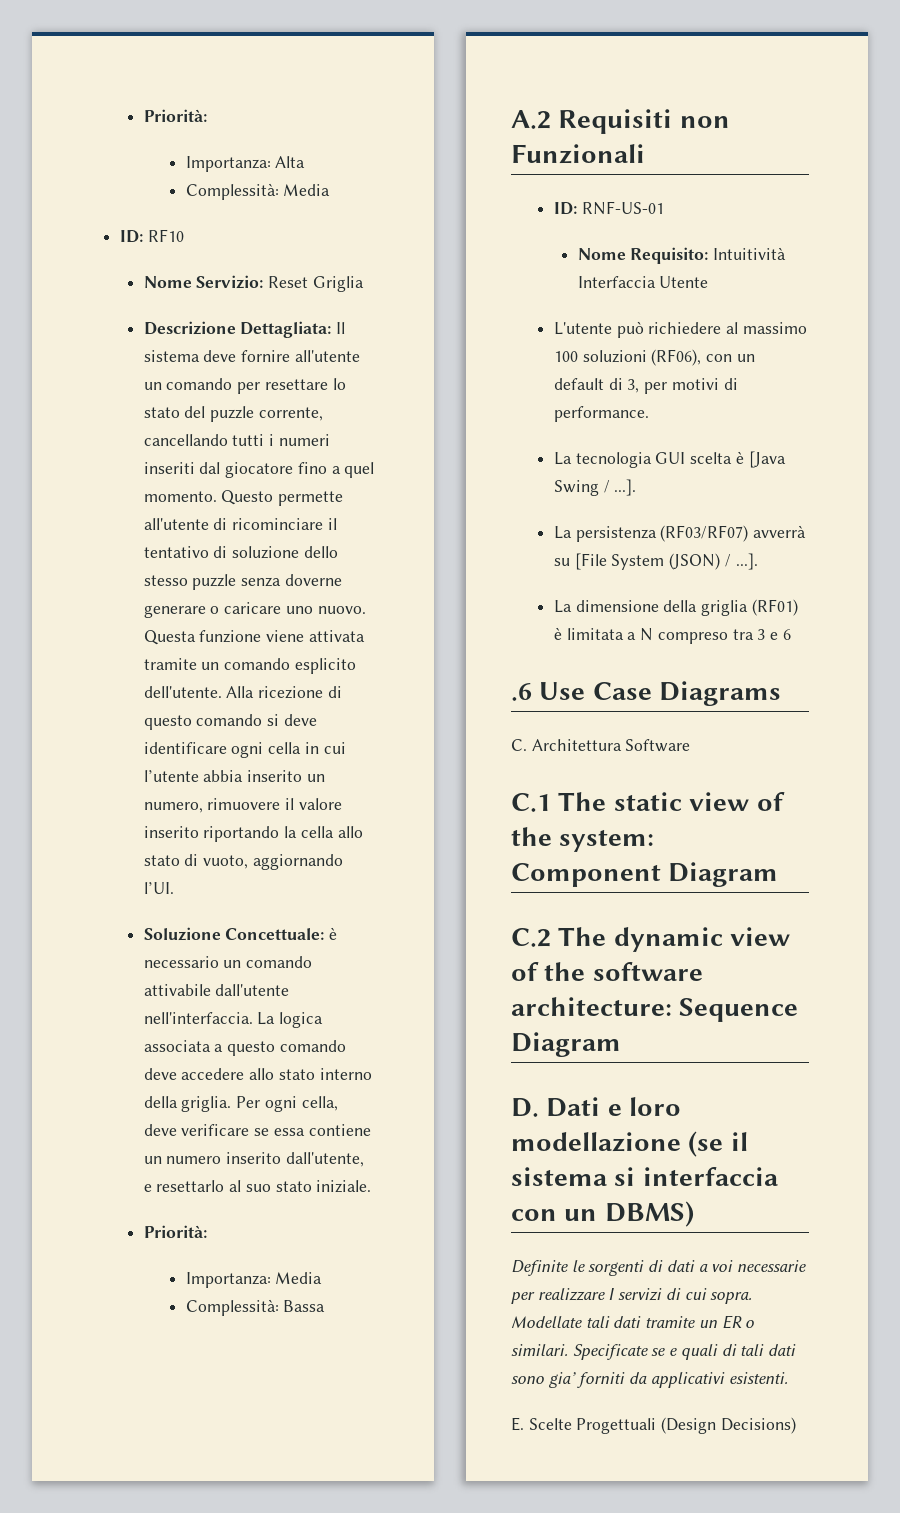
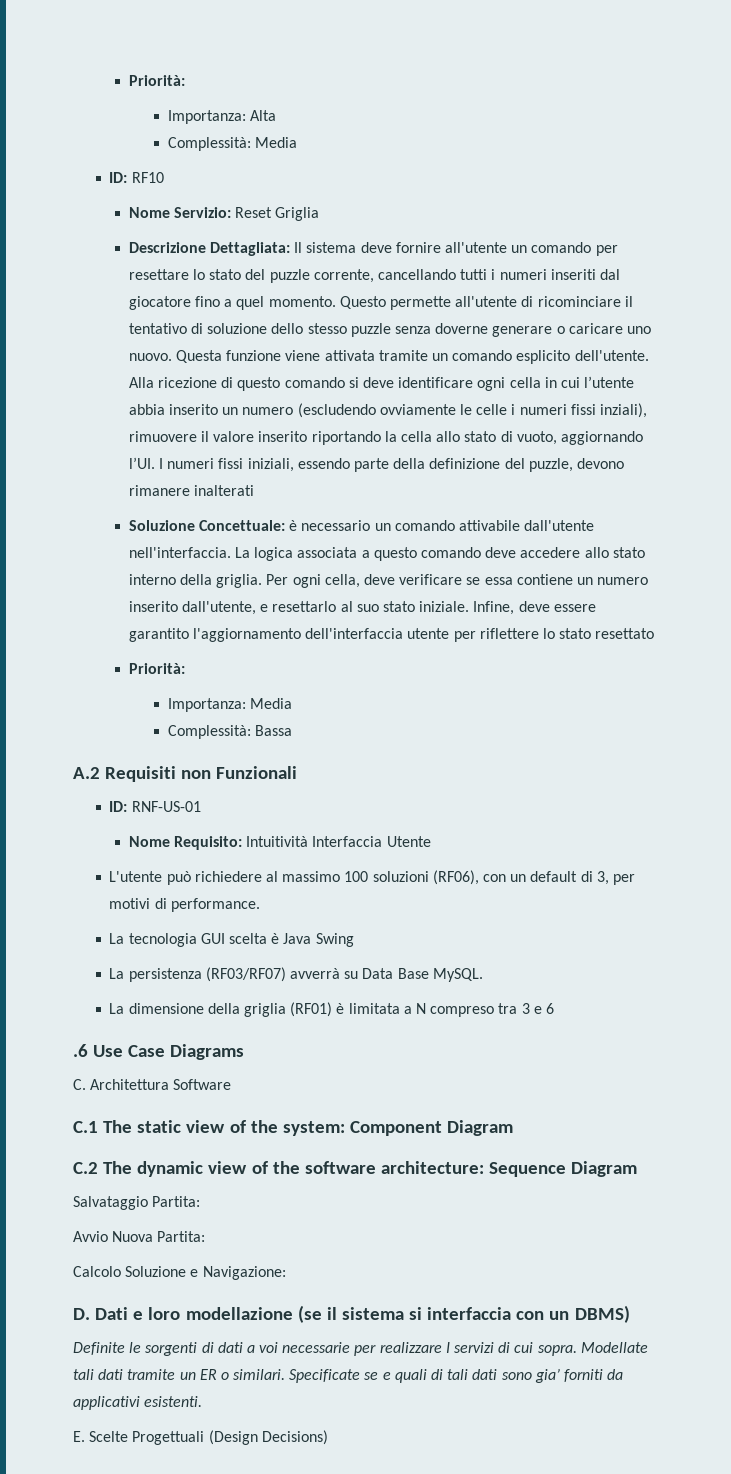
- Alla ricezione di questo comando si deve identificare ogni cella in cui l’utente abbia inserito un numero, rimuovere il valore inserito riportando la cella allo stato di vuoto, aggiornando l’UI.
+ Alla ricezione di questo comando si deve identificare ogni cella in cui l’utente abbia inserito un numero (escludendo ovviamente le celle i numeri fissi inziali), rimuovere il valore inserito riportando la cella allo stato di vuoto, aggiornando l’UI. I numeri fissi iniziali, essendo parte della definizione del puzzle, devono rimanere inalterati
+ Infine, deve essere garantito l'aggiornamento dell'interfaccia utente per riflettere lo stato resettato
- La tecnologia GUI scelta è [Java Swing / ...].
+ La tecnologia GUI scelta è Java Swing
- La persistenza (RF03/RF07) avverrà su [File System (JSON) / ...].
+ La persistenza (RF03/RF07) avverrà su Data Base MySQL.
+ Salvataggio Partita:
+ Avvio Nuova Partita:
+ Calcolo Soluzione e Navigazione:

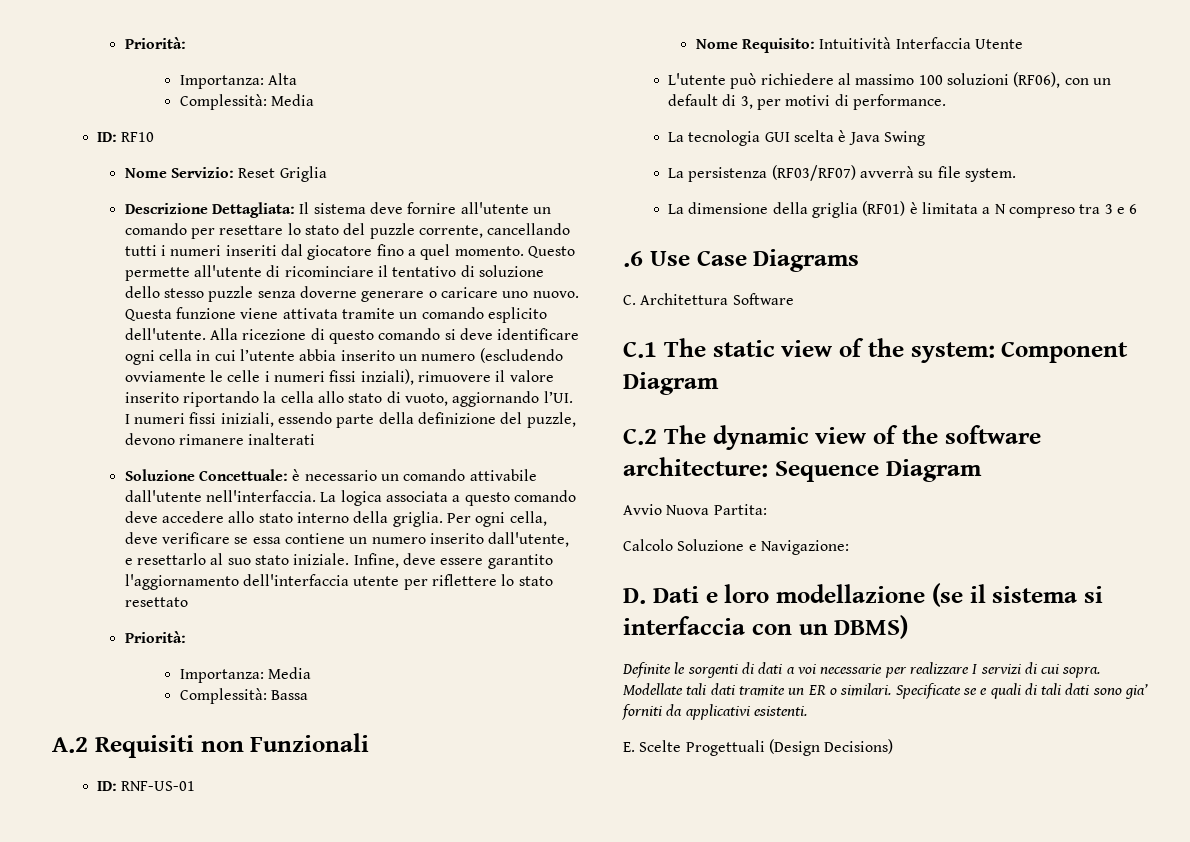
- La persistenza (RF03/RF07) avverrà su Data Base MySQL.
+ La persistenza (RF03/RF07) avverrà su file system.
- Salvataggio Partita:

